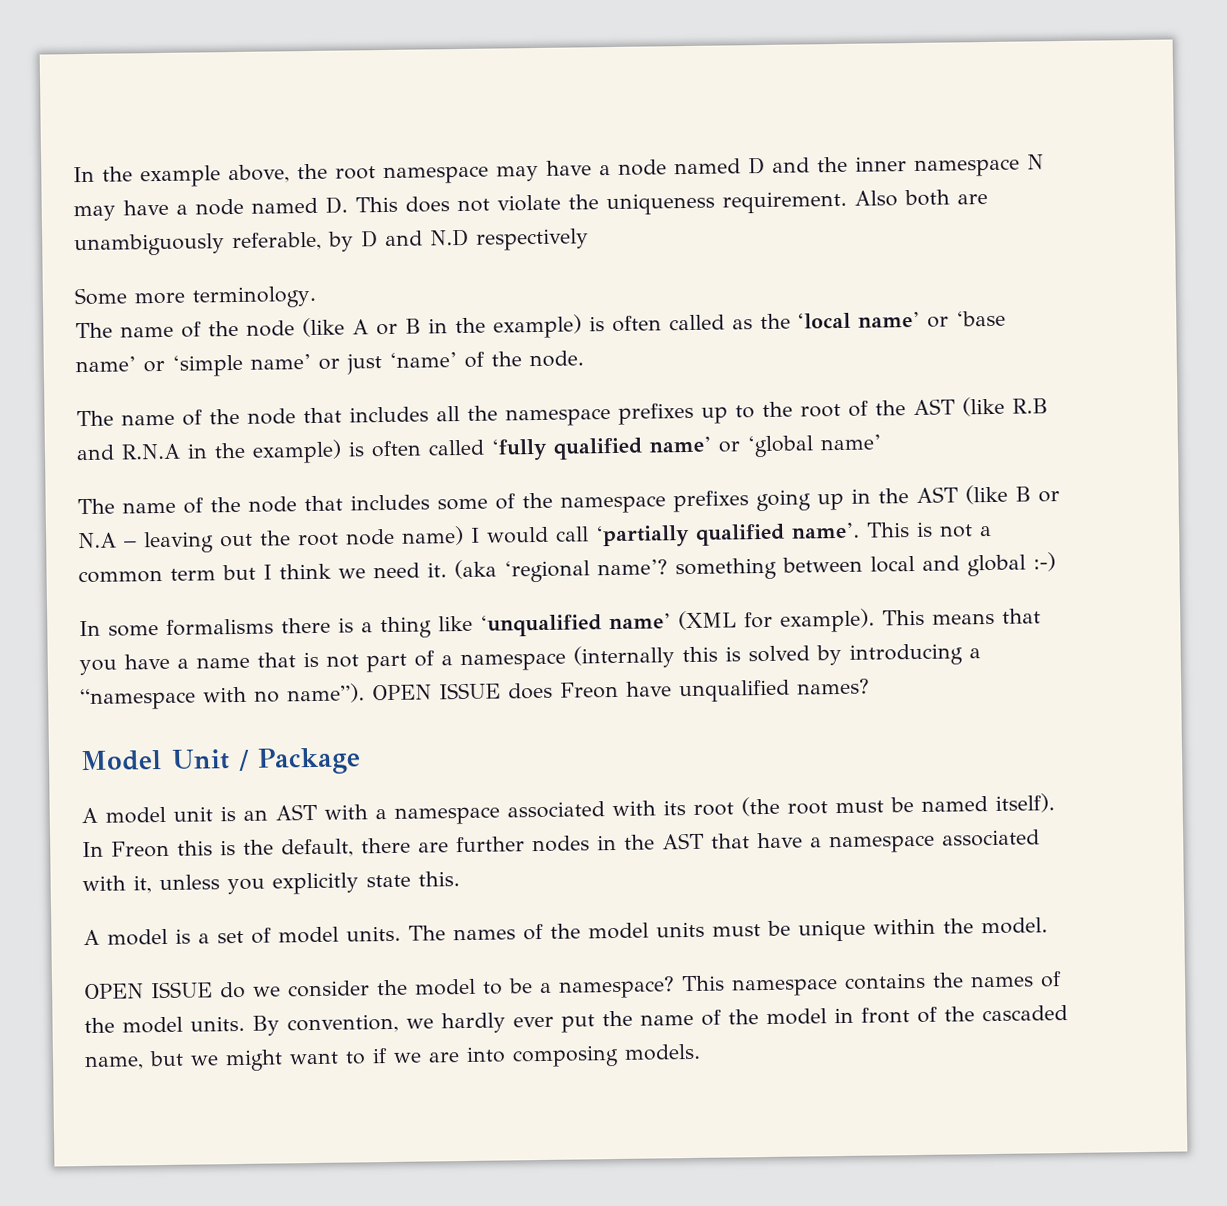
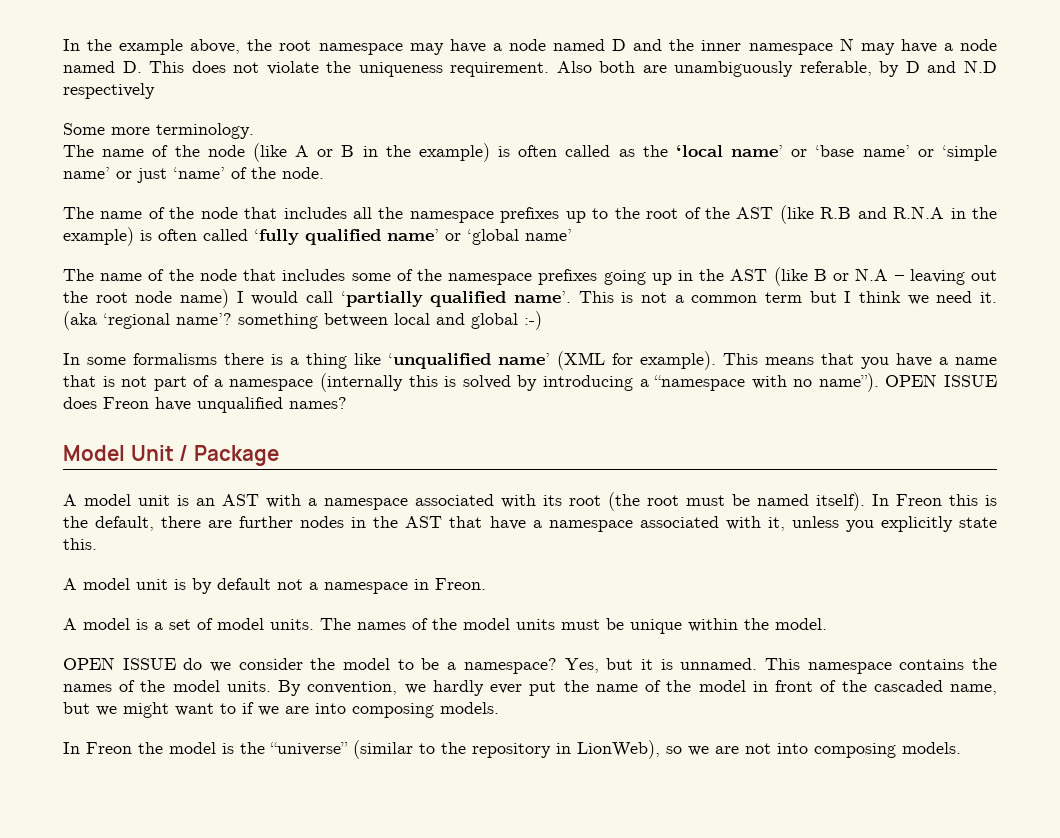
+ A model unit is by default not a namespace in Freon.
+ Yes, but it is unnamed.
+ In Freon the model is the “universe” (similar to the repository in LionWeb), so we are not into composing models.

